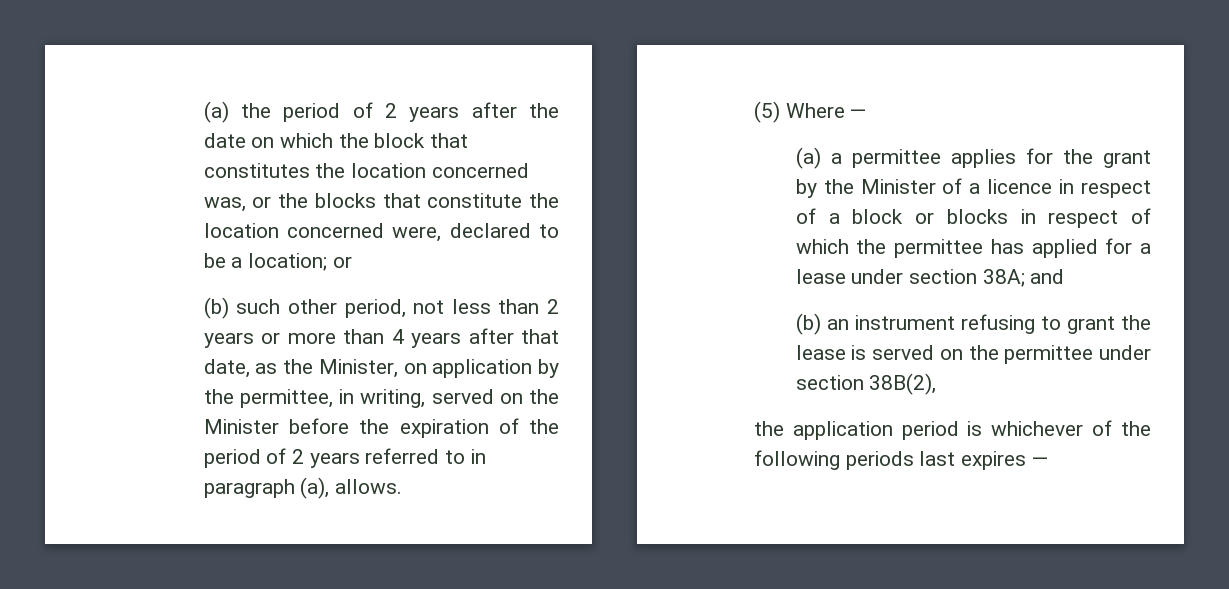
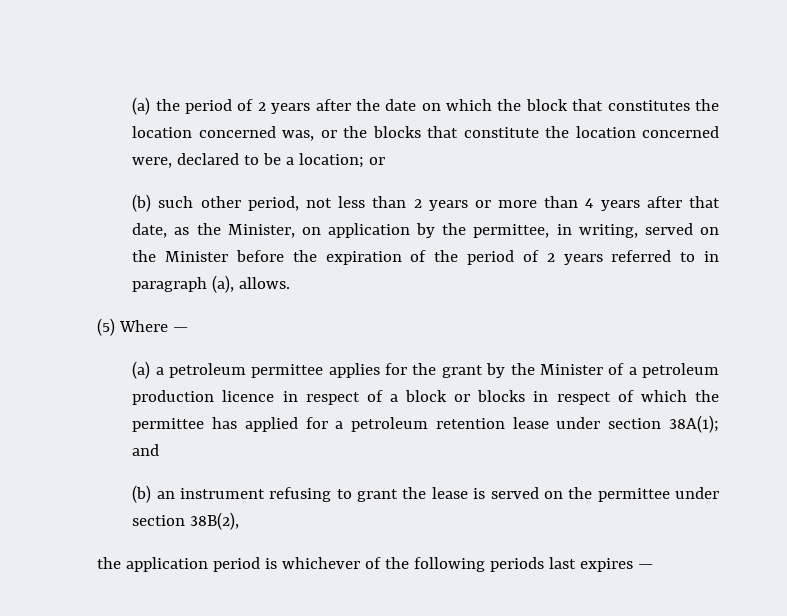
- (a) a permittee applies for the grant by the Minister of a licence in respect of a block or blocks in respect of which the permittee has applied for a lease under section 38A; and
+ (a) a petroleum permittee applies for the grant by the Minister of a petroleum production licence in respect of a block or blocks in respect of which the permittee has applied for a petroleum retention lease under section 38A(1); and

